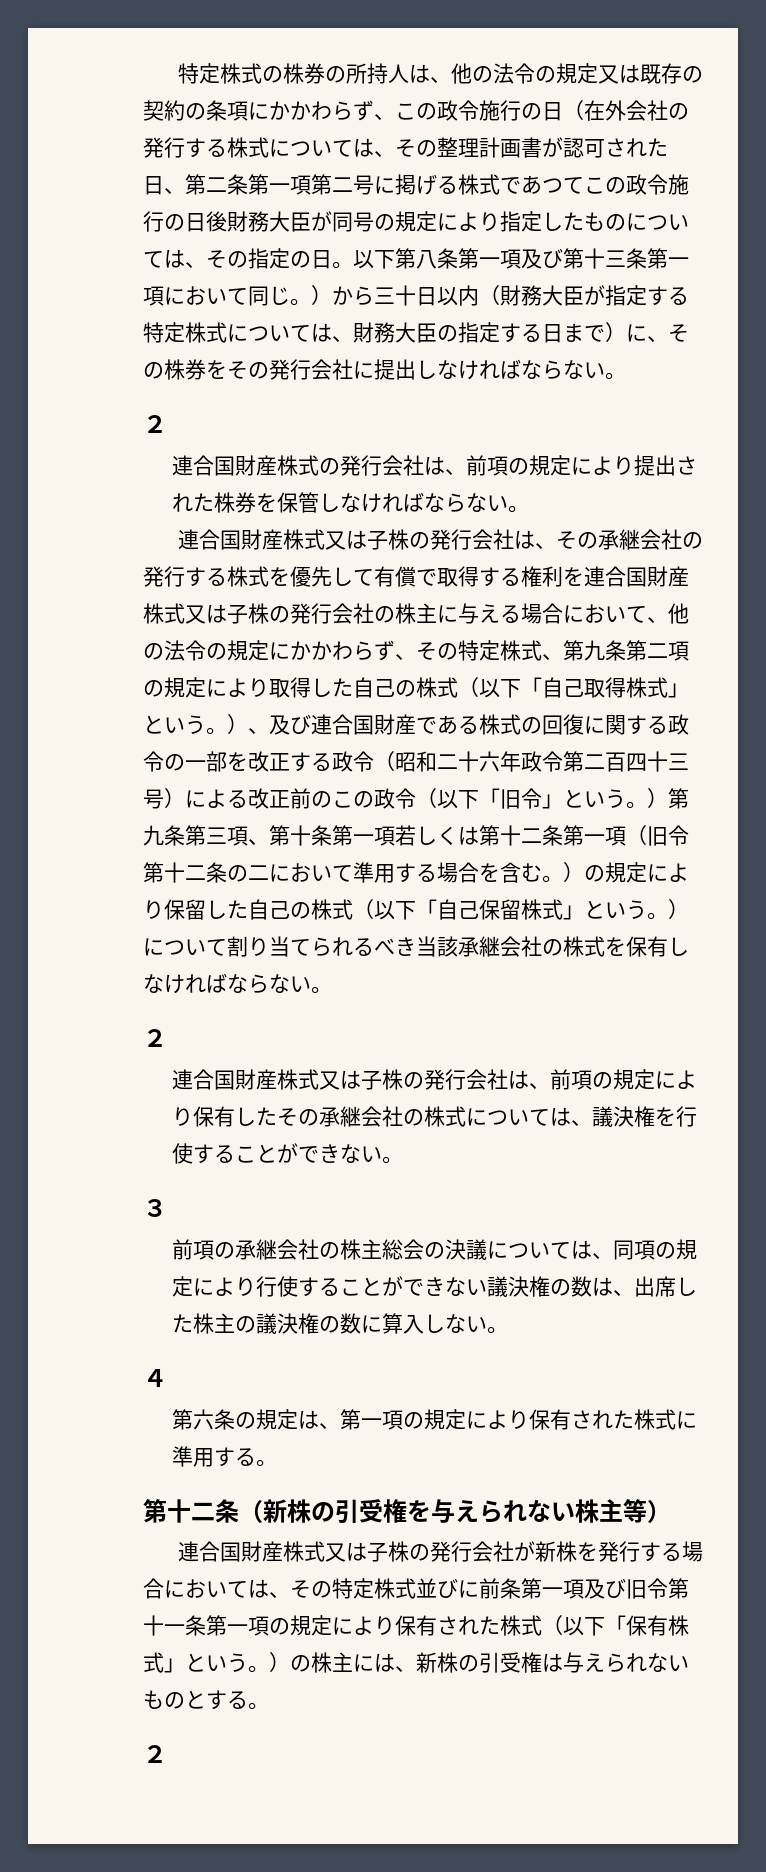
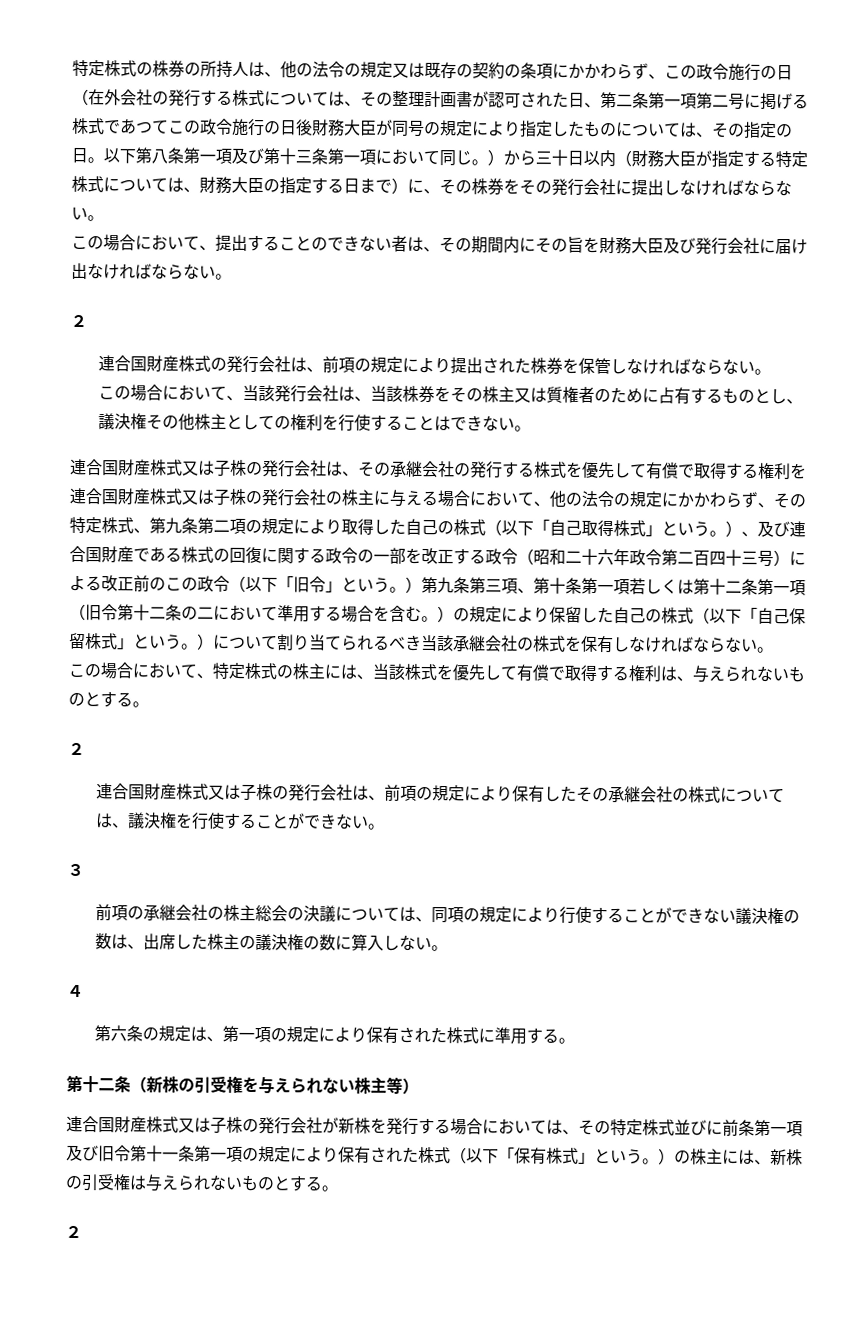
+ この場合において、提出することのできない者は、その期間内にその旨を財務大臣及び発行会社に届け出なければならない。
+ この場合において、当該発行会社は、当該株券をその株主又は質権者のために占有するものとし、議決権その他株主としての権利を行使することはできない。
+ この場合において、特定株式の株主には、当該株式を優先して有償で取得する権利は、与えられないものとする。

